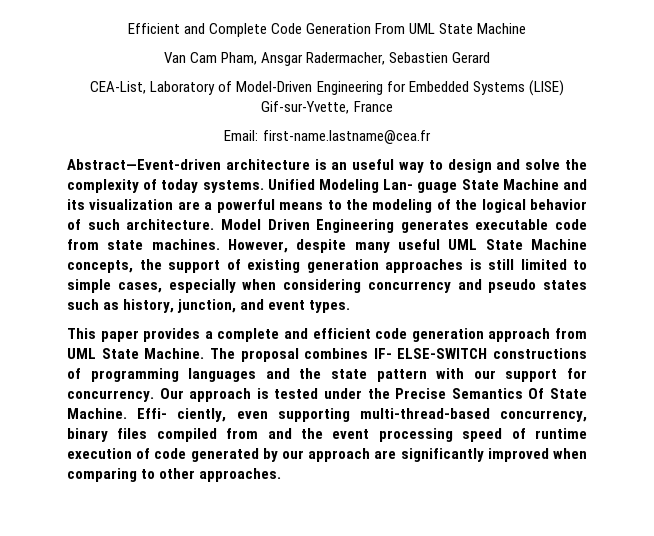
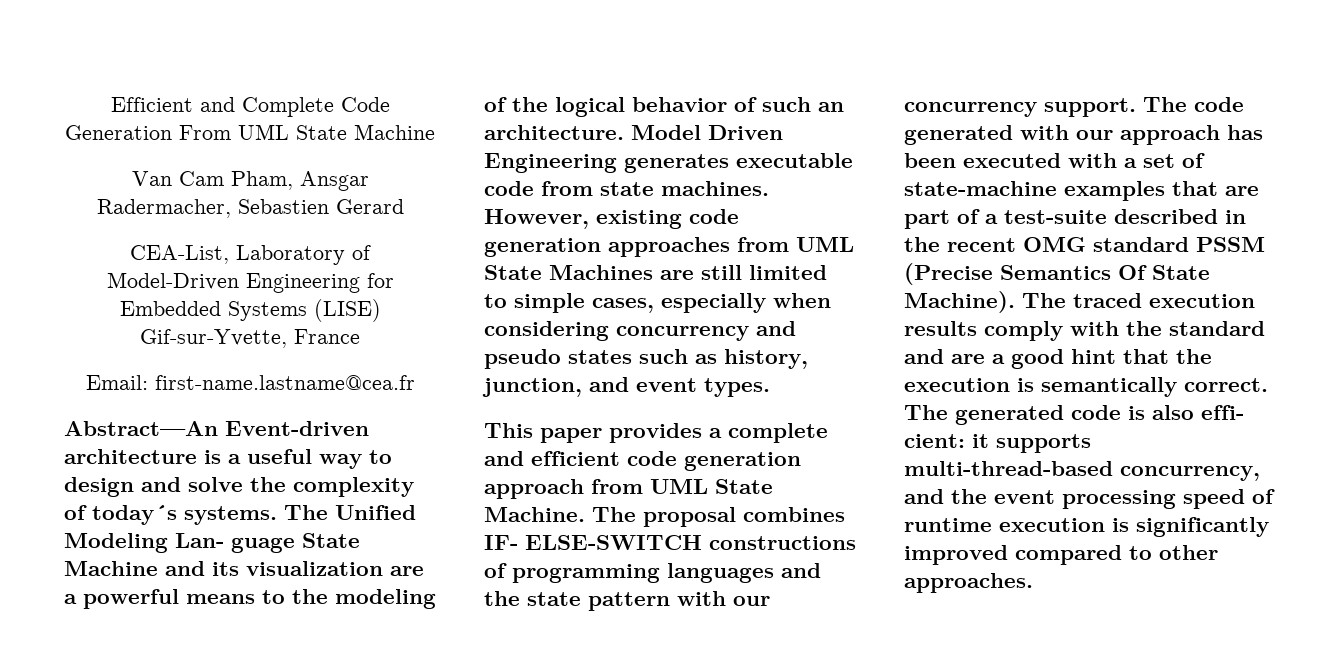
- Abstract—Event-driven architecture is an useful way to design and solve the complexity of today systems. Unified Modeling Lan- guage State Machine and its visualization are a powerful means to the modeling of the logical behavior of such architecture.
+ Abstract—An Event-driven architecture is a useful way to design and solve the complexity of today´s systems. The Unified Modeling Lan- guage State Machine and its visualization are a powerful means to the modeling of the logical behavior of such an architecture.
- However, despite many useful UML State Machine concepts, the support of existing generation approaches is still limited to simple cases, especially when considering concurrency and pseudo states such as history, junction, and event types.
+ However, existing code generation approaches from UML State Machines are still limited to simple cases, especially when considering concurrency and pseudo states such as history, junction, and event types.
- The proposal combines IF- ELSE-SWITCH constructions of programming languages and the state pattern with our support for concurrency. Our approach is tested under the Precise Semantics Of State Machine. Effi- ciently, even supporting multi-thread-based concurrency, binary files compiled from and the event processing speed of runtime execution of code generated by our approach are significantly improved when comparing to other approaches.
+ The proposal combines IF- ELSE-SWITCH constructions of programming languages and the state pattern with our concurrency support. The code generated with our approach has been executed with a set of state-machine examples that are part of a test-suite described in the recent OMG standard PSSM (Precise Semantics Of State Machine). The traced execution results comply with the standard and are a good hint that the execution is semantically correct. The generated code is also effi- cient: it supports multi-thread-based concurrency, and the event processing speed of runtime execution is significantly improved compared to other approaches.

